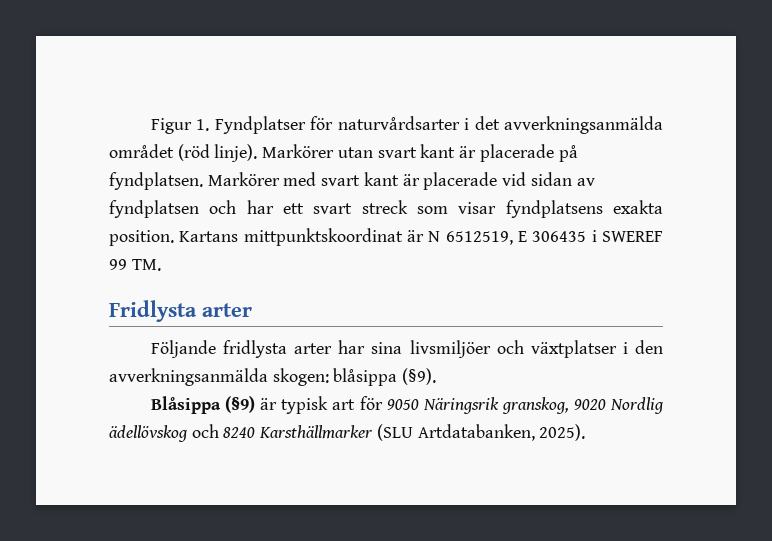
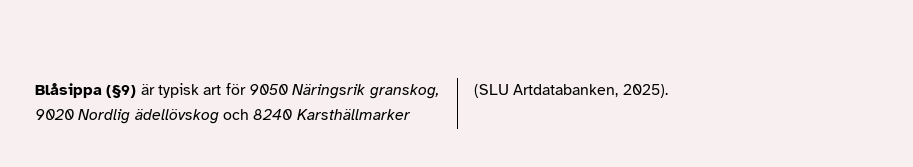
- Figur 1. Fyndplatser för naturvårdsarter i det avverkningsanmälda området (röd linje). Markörer utan svart kant är placerade på fyndplatsen. Markörer med svart kant är placerade vid sidan av fyndplatsen och har ett svart streck som visar fyndplatsens exakta position. Kartans mittpunktskoordinat är N 6512519, E 306435 i SWEREF 99 TM.
- Fridlysta arter
- Följande fridlysta arter har sina livsmiljöer och växtplatser i den avverkningsanmälda skogen: blåsippa (§9).

